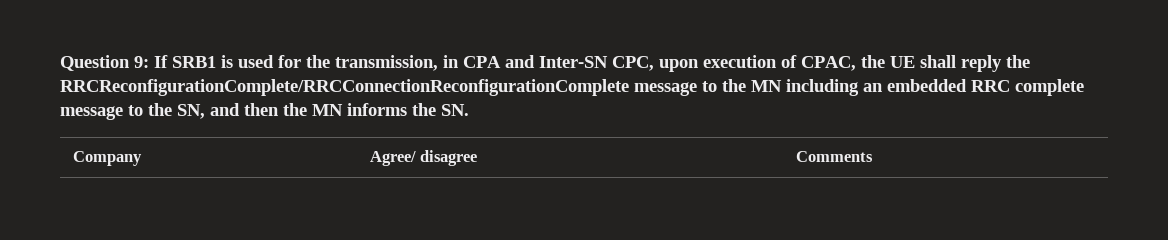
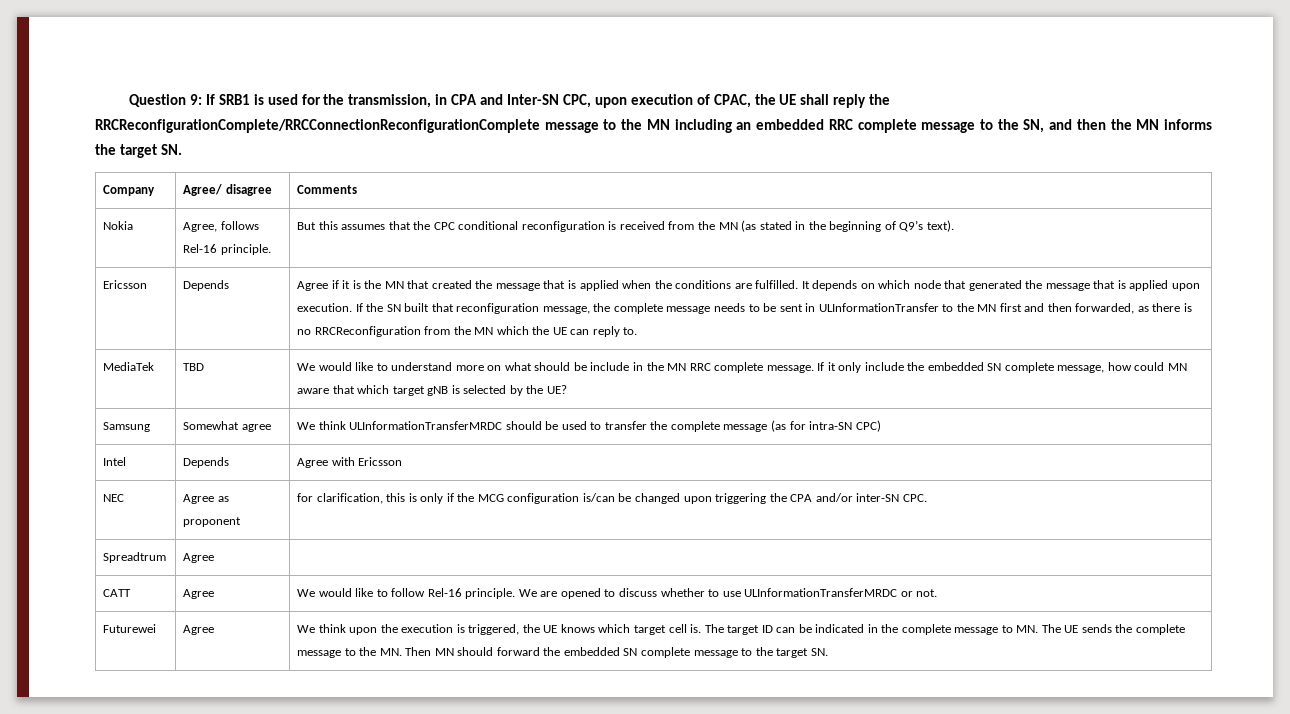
- Question 9: If SRB1 is used for the transmission, in CPA and Inter-SN CPC, upon execution of CPAC, the UE shall reply the RRCReconfigurationComplete/RRCConnectionReconfigurationComplete message to the MN including an embedded RRC complete message to the SN, and then the MN informs the SN.
+ Question 9: If SRB1 is used for the transmission, in CPA and Inter-SN CPC, upon execution of CPAC, the UE shall reply the RRCReconfigurationComplete/RRCConnectionReconfigurationComplete message to the MN including an embedded RRC complete message to the SN, and then the MN informs the target SN.
+ Nokia | Agree, follows Rel-16 principle. | But this assumes that the CPC conditional reconfiguration is received from the MN (as stated in the beginning of Q9’s text).
+ Ericsson | Depends | Agree if it is the MN that created the message that is applied when the conditions are fulfilled. It depends on which node that generated the message that is applied upon execution. If the SN built that reconfiguration message, the complete message needs to be sent in ULInformationTransfer to the MN first and then forwarded, as there is no RRCReconfiguration from the MN which the UE can reply to.
+ MediaTek | TBD | We would like to understand more on what should be include in the MN RRC complete message. If it only include the embedded SN complete message, how could MN aware that which target gNB is selected by the UE?
+ Samsung | Somewhat agree | We think ULInformationTransferMRDC should be used to transfer the complete message (as for intra-SN CPC)
+ Intel | Depends | Agree with Ericsson
+ NEC | Agree as proponent | for clarification, this is only if the MCG configuration is/can be changed upon triggering the CPA and/or inter-SN CPC.
+ Spreadtrum | Agree |
+ CATT | Agree | We would like to follow Rel-16 principle. We are opened to discuss whether to use ULInformationTransferMRDC or not.
+ Futurewei | Agree | We think upon the execution is triggered, the UE knows which target cell is. The target ID can be indicated in the complete message to MN. The UE sends the complete message to the MN. Then MN should forward the embedded SN complete message to the target SN.

